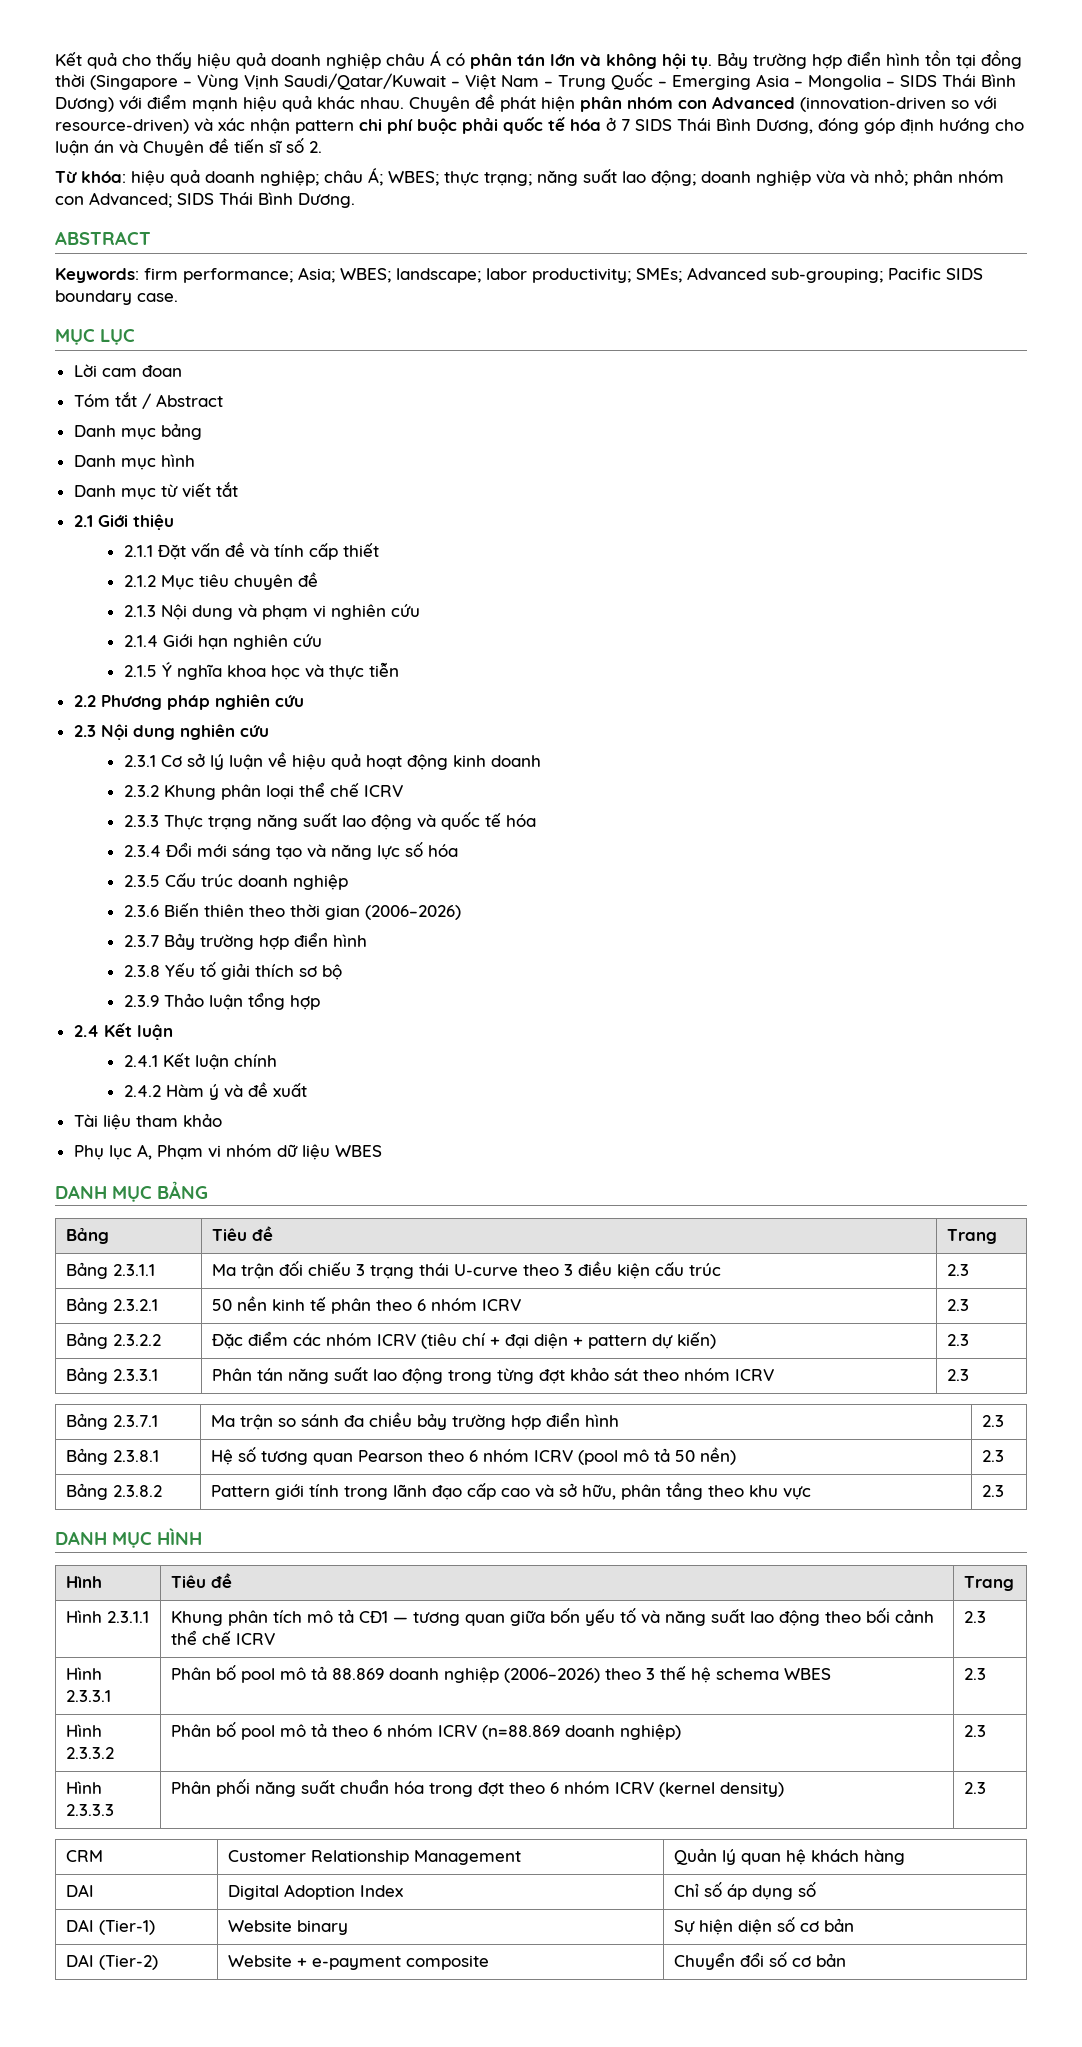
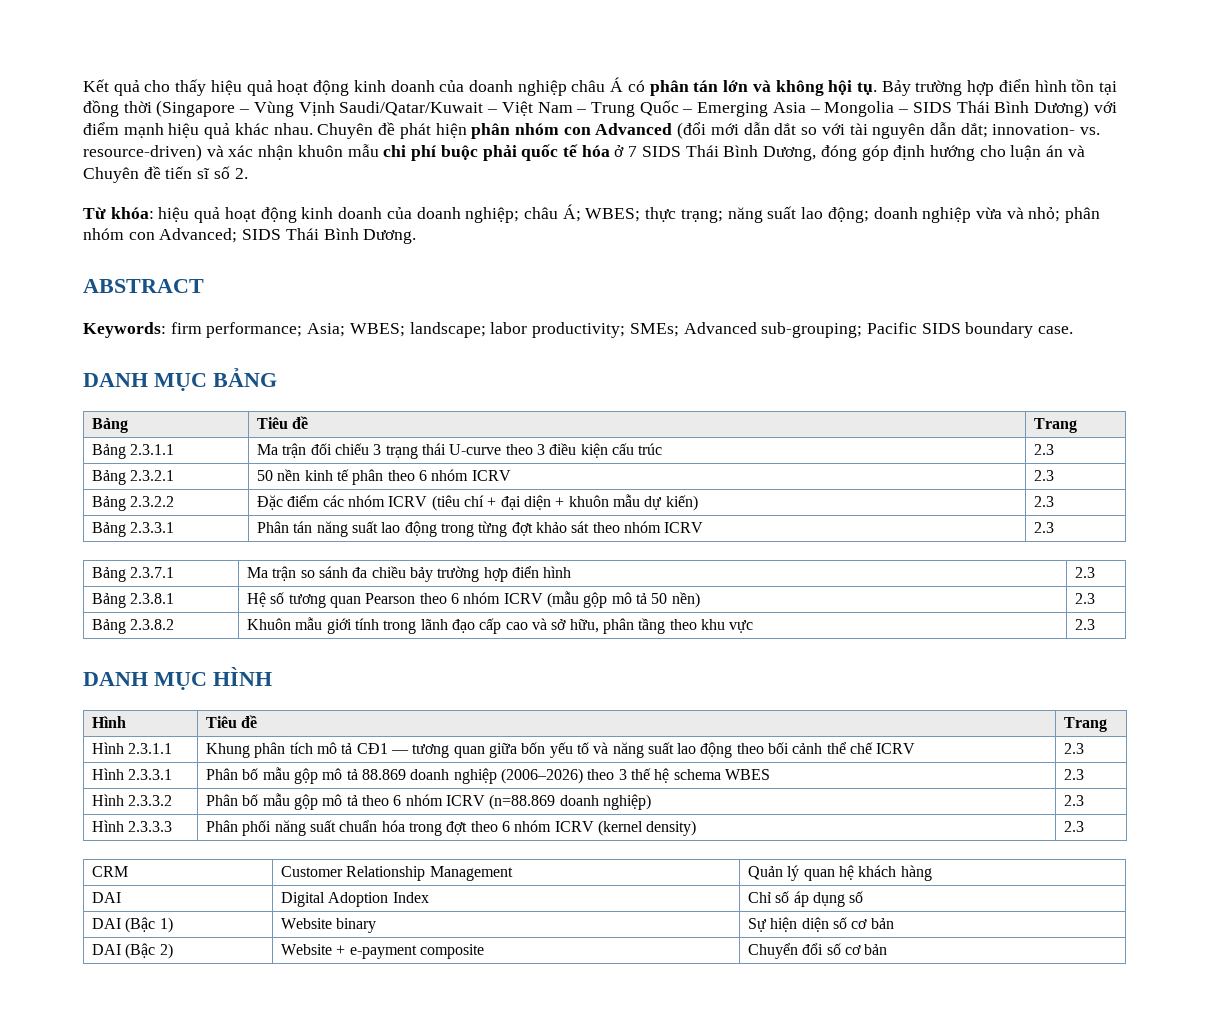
- Kết quả cho thấy hiệu quả doanh nghiệp châu Á có phân tán lớn và không hội tụ.
+ Kết quả cho thấy hiệu quả hoạt động kinh doanh của doanh nghiệp châu Á có phân tán lớn và không hội tụ.
- Chuyên đề phát hiện phân nhóm con Advanced (innovation-driven so với resource-driven) và xác nhận pattern chi phí buộc phải quốc tế hóa ở 7 SIDS Thái Bình Dương, đóng góp định hướng cho luận án và Chuyên đề tiến sĩ số 2.
+ Chuyên đề phát hiện phân nhóm con Advanced (đổi mới dẫn dắt so với tài nguyên dẫn dắt; innovation- vs. resource-driven) và xác nhận khuôn mẫu chi phí buộc phải quốc tế hóa ở 7 SIDS Thái Bình Dương, đóng góp định hướng cho luận án và Chuyên đề tiến sĩ số 2.
- Từ khóa: hiệu quả doanh nghiệp; châu Á; WBES; thực trạng; năng suất lao động; doanh nghiệp vừa và nhỏ; phân nhóm con Advanced; SIDS Thái Bình Dương.
+ Từ khóa: hiệu quả hoạt động kinh doanh của doanh nghiệp; châu Á; WBES; thực trạng; năng suất lao động; doanh nghiệp vừa và nhỏ; phân nhóm con Advanced; SIDS Thái Bình Dương.
- MỤC LỤC
- Lời cam đoan
- Tóm tắt / Abstract
- Danh mục bảng
- Danh mục hình
- Danh mục từ viết tắt
- 2.1 Giới thiệu
- 2.1.1 Đặt vấn đề và tính cấp thiết
- 2.1.2 Mục tiêu chuyên đề
- 2.1.3 Nội dung và phạm vi nghiên cứu
- 2.1.4 Giới hạn nghiên cứu
- 2.1.5 Ý nghĩa khoa học và thực tiễn
- 2.2 Phương pháp nghiên cứu
- 2.3 Nội dung nghiên cứu
- 2.3.1 Cơ sở lý luận về hiệu quả hoạt động kinh doanh
- 2.3.2 Khung phân loại thể chế ICRV
- 2.3.3 Thực trạng năng suất lao động và quốc tế hóa
- 2.3.4 Đổi mới sáng tạo và năng lực số hóa
- 2.3.5 Cấu trúc doanh nghiệp
- 2.3.6 Biến thiên theo thời gian (2006–2026)
- 2.3.7 Bảy trường hợp điển hình
- 2.3.8 Yếu tố giải thích sơ bộ
- 2.3.9 Thảo luận tổng hợp
- 2.4 Kết luận
- 2.4.1 Kết luận chính
- 2.4.2 Hàm ý và đề xuất
- Tài liệu tham khảo
- Phụ lục A, Phạm vi nhóm dữ liệu WBES
- Bảng 2.3.2.2 | Đặc điểm các nhóm ICRV (tiêu chí + đại diện + pattern dự kiến) | 2.3
+ Bảng 2.3.2.2 | Đặc điểm các nhóm ICRV (tiêu chí + đại diện + khuôn mẫu dự kiến) | 2.3
- Bảng 2.3.8.1 | Hệ số tương quan Pearson theo 6 nhóm ICRV (pool mô tả 50 nền) | 2.3
+ Bảng 2.3.8.1 | Hệ số tương quan Pearson theo 6 nhóm ICRV (mẫu gộp mô tả 50 nền) | 2.3
- Bảng 2.3.8.2 | Pattern giới tính trong lãnh đạo cấp cao và sở hữu, phân tầng theo khu vực | 2.3
+ Bảng 2.3.8.2 | Khuôn mẫu giới tính trong lãnh đạo cấp cao và sở hữu, phân tầng theo khu vực | 2.3
- Hình 2.3.3.1 | Phân bố pool mô tả 88.869 doanh nghiệp (2006–2026) theo 3 thế hệ schema WBES | 2.3
+ Hình 2.3.3.1 | Phân bố mẫu gộp mô tả 88.869 doanh nghiệp (2006–2026) theo 3 thế hệ schema WBES | 2.3
- Hình 2.3.3.2 | Phân bố pool mô tả theo 6 nhóm ICRV (n=88.869 doanh nghiệp) | 2.3
+ Hình 2.3.3.2 | Phân bố mẫu gộp mô tả theo 6 nhóm ICRV (n=88.869 doanh nghiệp) | 2.3
- DAI (Tier-1) | Website binary | Sự hiện diện số cơ bản
+ DAI (Bậc 1) | Website binary | Sự hiện diện số cơ bản
- DAI (Tier-2) | Website + e-payment composite | Chuyển đổi số cơ bản
+ DAI (Bậc 2) | Website + e-payment composite | Chuyển đổi số cơ bản

